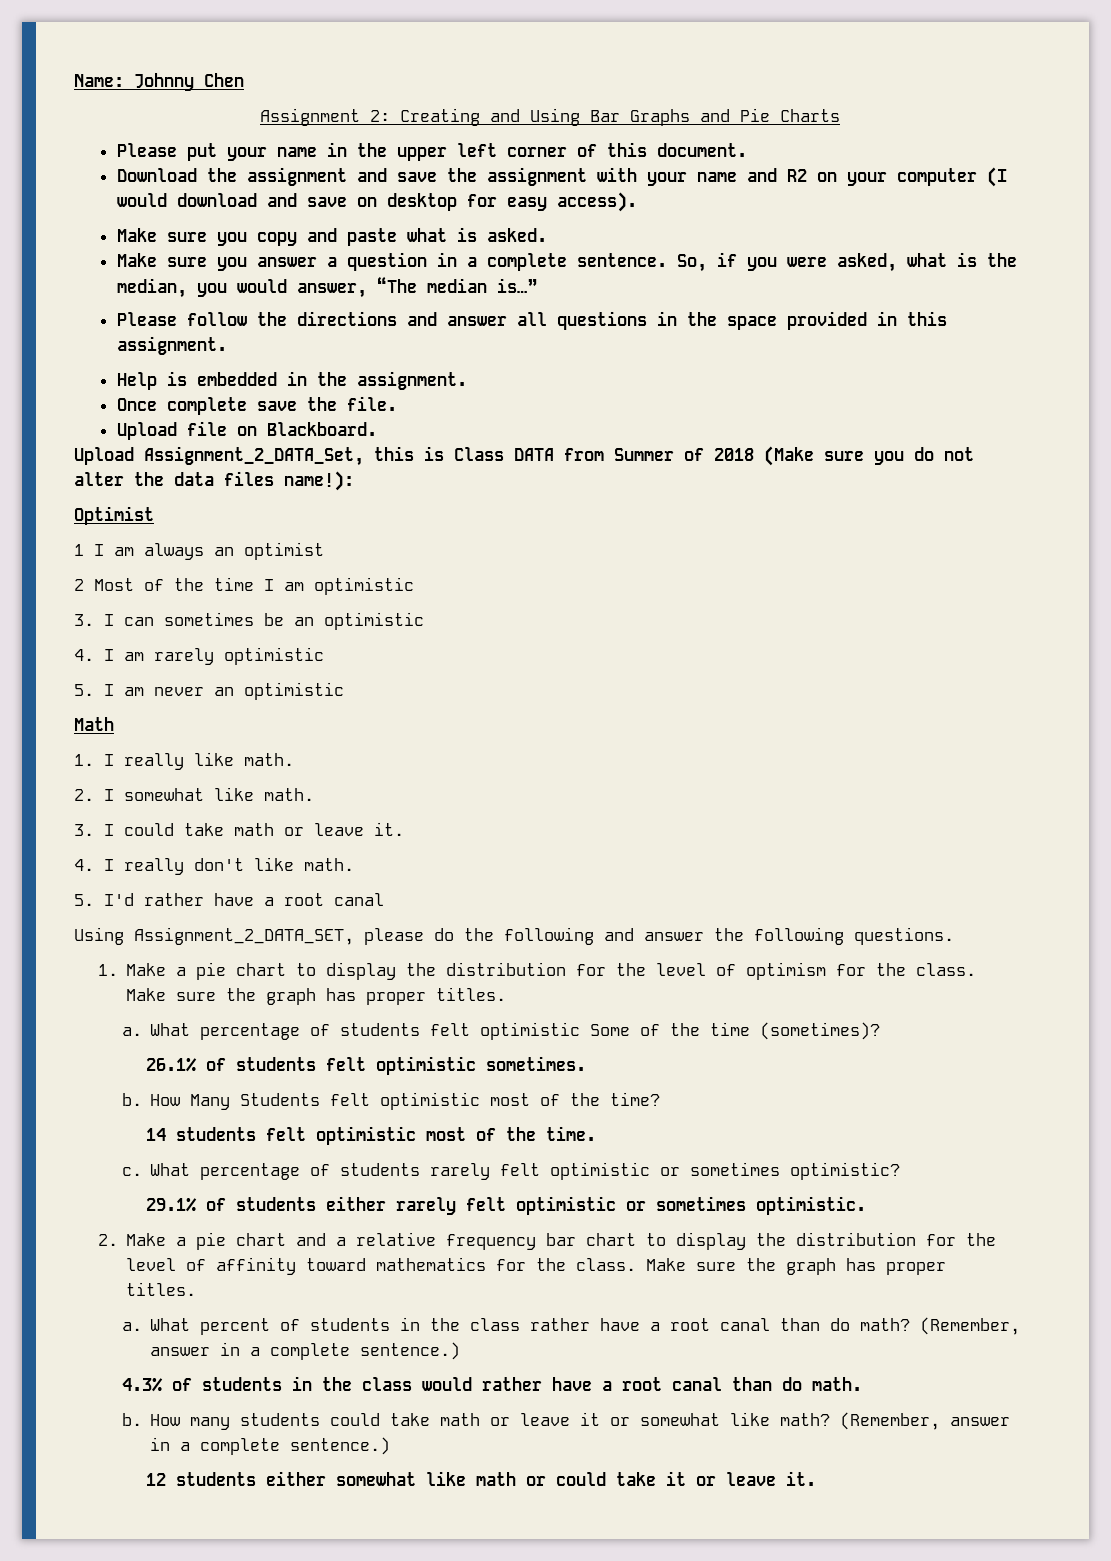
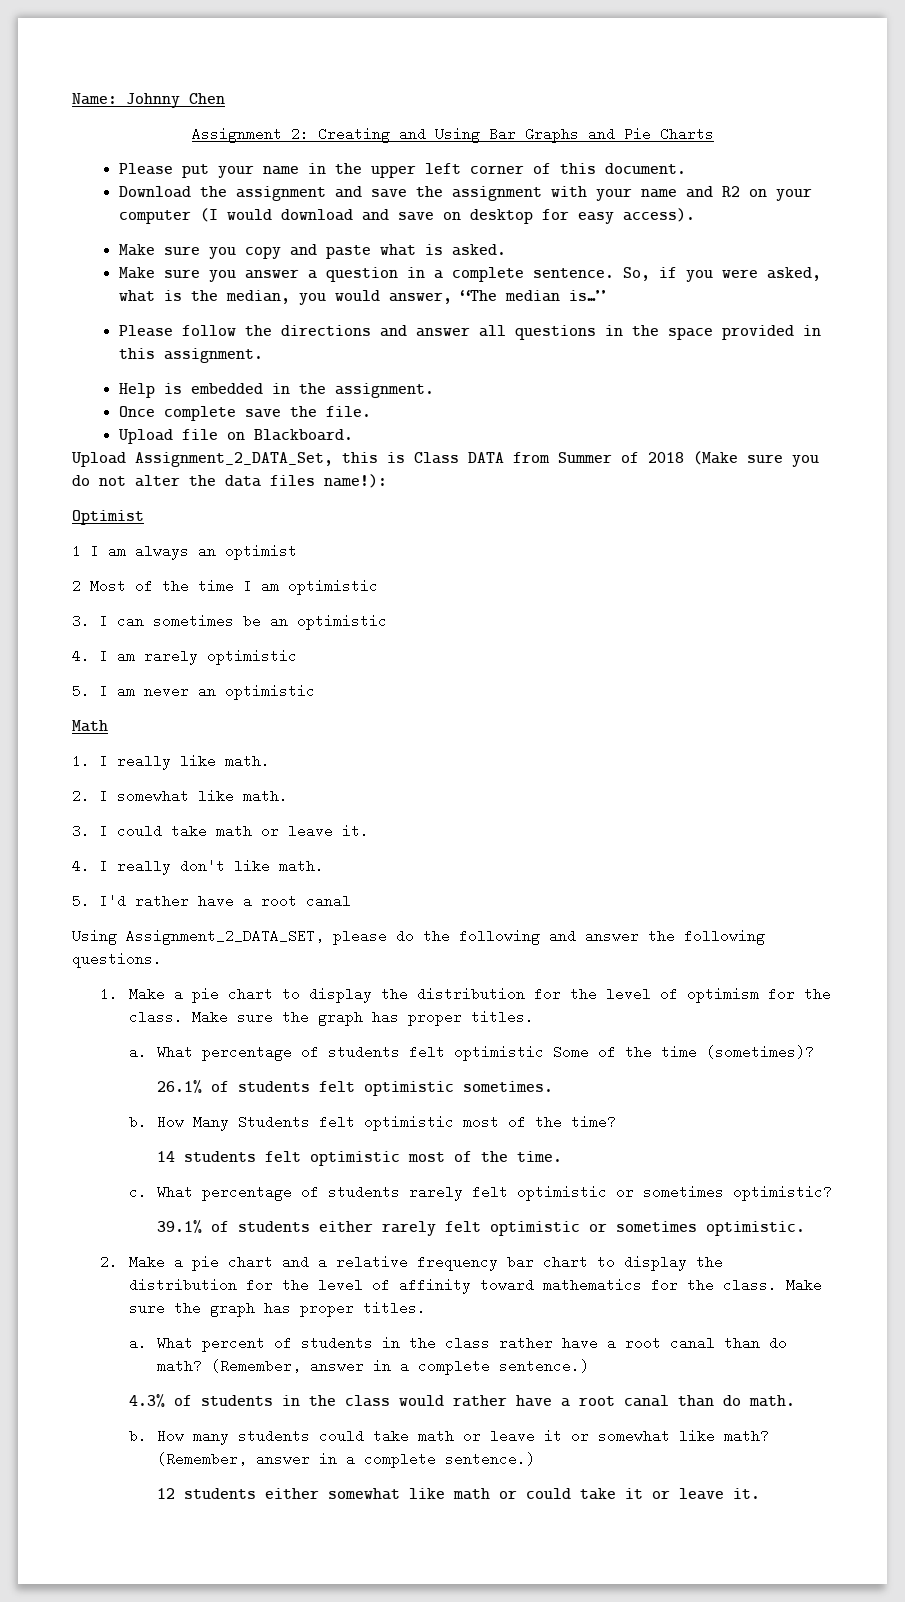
- 29.1% of students either rarely felt optimistic or sometimes optimistic.
+ 39.1% of students either rarely felt optimistic or sometimes optimistic.

